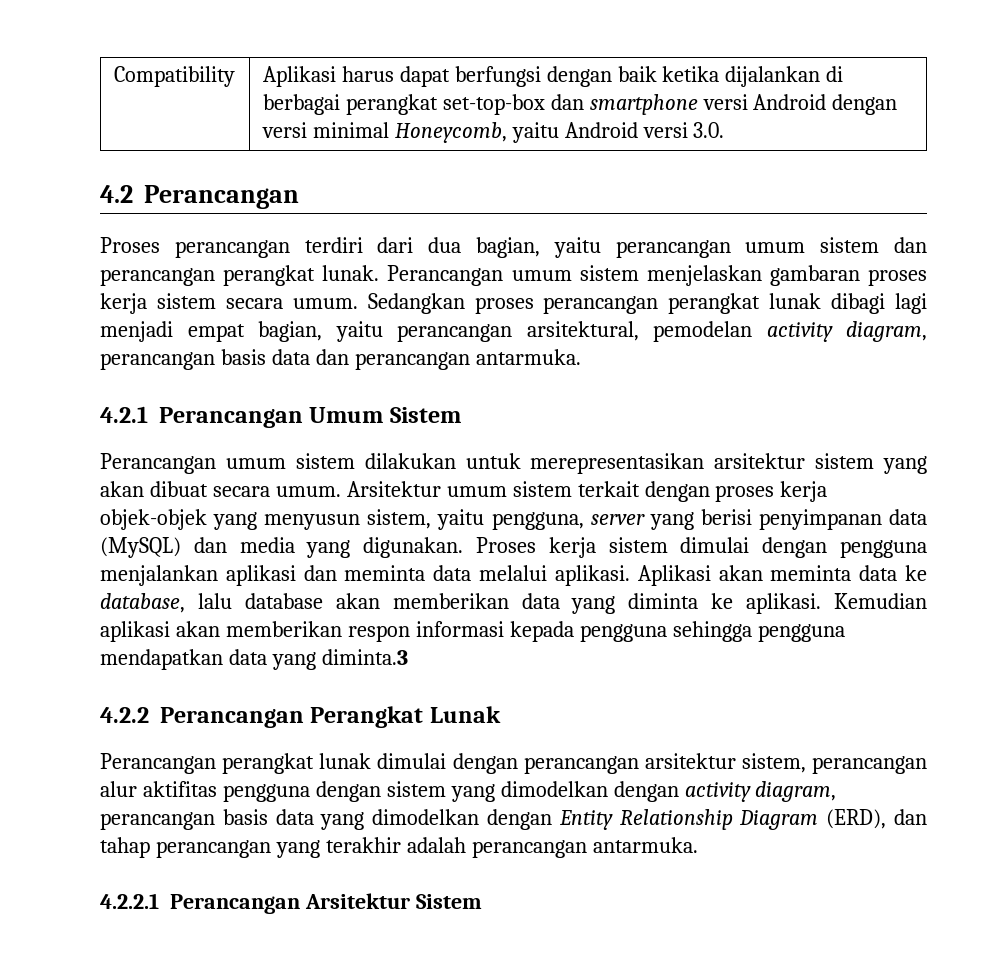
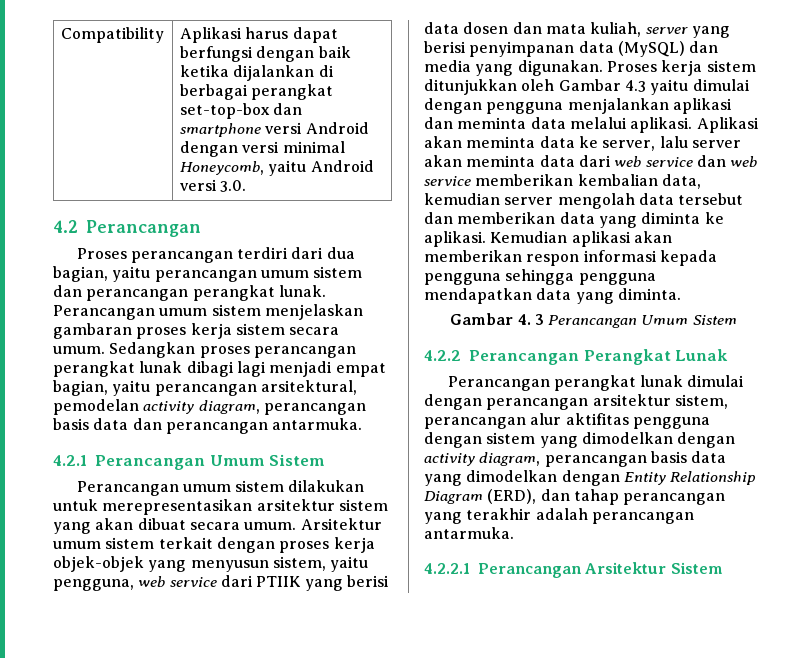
- Arsitektur umum sistem terkait dengan proses kerja objek-objek yang menyusun sistem, yaitu pengguna, server yang berisi penyimpanan data (MySQL) dan media yang digunakan.
+ Arsitektur umum sistem terkait dengan proses kerja objek-objek yang menyusun sistem, yaitu pengguna, web service dari PTIIK yang berisi data dosen dan mata kuliah, server yang berisi penyimpanan data (MySQL) dan media yang digunakan.
- Proses kerja sistem dimulai dengan pengguna menjalankan aplikasi dan meminta data melalui aplikasi.
+ Proses kerja sistem ditunjukkan oleh Gambar 4.3 yaitu dimulai dengan pengguna menjalankan aplikasi dan meminta data melalui aplikasi.
- Aplikasi akan meminta data ke database, lalu database akan memberikan data yang diminta ke aplikasi.
+ Aplikasi akan meminta data ke server, lalu server akan meminta data dari web service dan web service memberikan kembalian data, kemudian server mengolah data tersebut dan memberikan data yang diminta ke aplikasi.
- Kemudian aplikasi akan memberikan respon informasi kepada pengguna sehingga pengguna mendapatkan data yang diminta.3
+ Kemudian aplikasi akan memberikan respon informasi kepada pengguna sehingga pengguna mendapatkan data yang diminta.
+ Gambar 4. 3 Perancangan Umum Sistem

